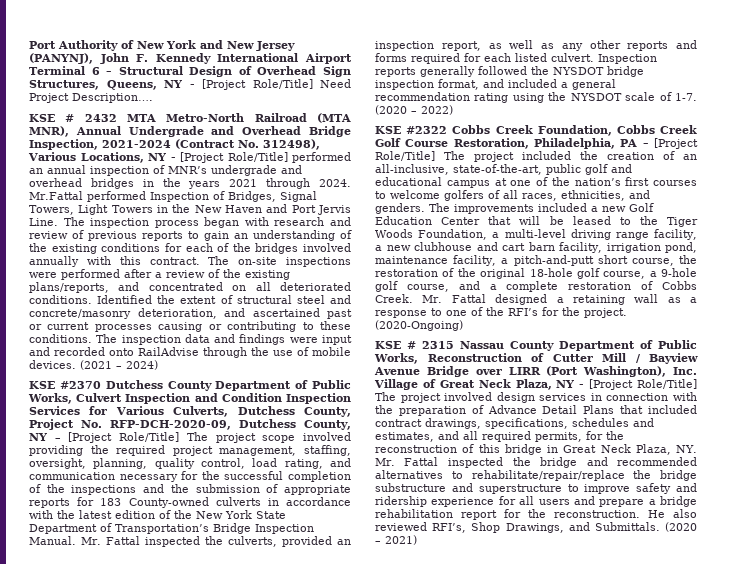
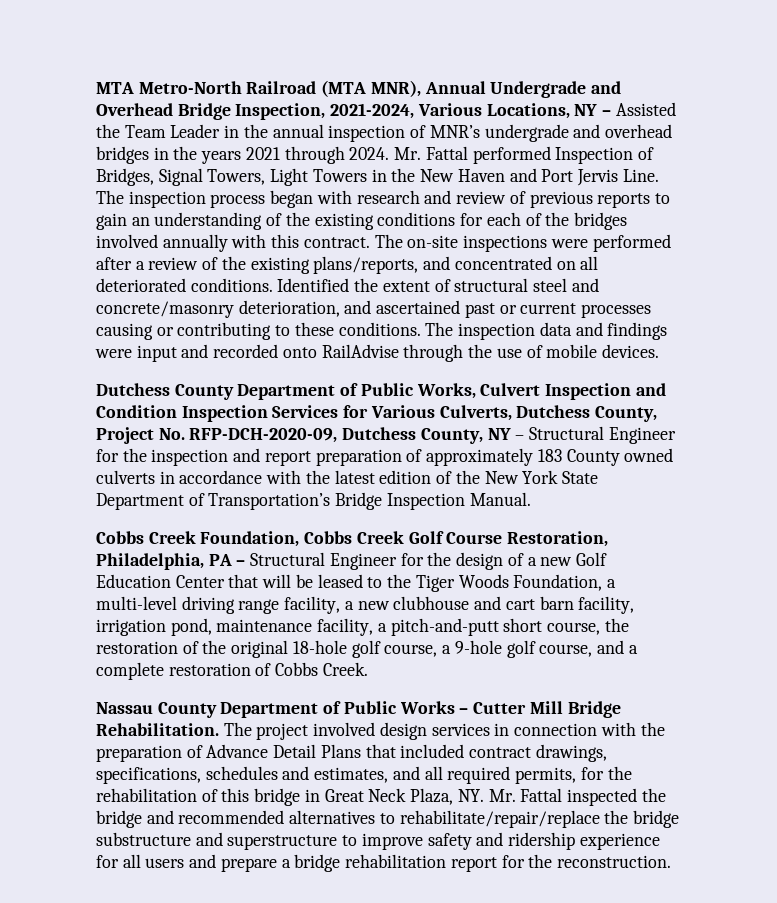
- Port Authority of New York and New Jersey (PANYNJ), John F. Kennedy International Airport Terminal 6 – Structural Design of Overhead Sign Structures, Queens, NY - [Project Role/Title] Need Project Description….
- KSE # 2432 MTA Metro-North Railroad (MTA MNR), Annual Undergrade and Overhead Bridge Inspection, 2021-2024 (Contract No. 312498), Various Locations, NY - [Project Role/Title] performed an annual inspection of MNR’s undergrade and overhead bridges in the years 2021 through 2024.
+ MTA Metro-North Railroad (MTA MNR), Annual Undergrade and Overhead Bridge Inspection, 2021-2024, Various Locations, NY – Assisted the Team Leader in the annual inspection of MNR’s undergrade and overhead bridges in the years 2021 through 2024.
- Mr.Fattal performed Inspection of Bridges, Signal Towers, Light Towers in the New Haven and Port Jervis Line.
+ Mr. Fattal performed Inspection of Bridges, Signal Towers, Light Towers in the New Haven and Port Jervis Line.
- The inspection data and findings were input and recorded onto RailAdvise through the use of mobile devices. (2021 – 2024)
- KSE #2370 Dutchess County Department of Public Works, Culvert Inspection and Condition Inspection Services for Various Culverts, Dutchess County, Project No. RFP-DCH-2020-09, Dutchess County, NY – [Project Role/Title] The project scope involved providing the required project management, staffing, oversight, planning, quality control, load rating, and communication necessary for the successful completion of the inspections and the submission of appropriate reports for 183 County-owned culverts in accordance with the latest edition of the New York State Department of Transportation’s Bridge Inspection Manual. Mr. Fattal inspected the culverts, provided an inspection report, as well as any other reports and forms required for each listed culvert. Inspection reports generally followed the NYSDOT bridge inspection format, and included a general recommendation rating using the NYSDOT scale of 1-7. (2020 – 2022)
- KSE #2322 Cobbs Creek Foundation, Cobbs Creek Golf Course Restoration, Philadelphia, PA – [Project Role/Title] The project included the creation of an all-inclusive, state-of-the-art, public golf and educational campus at one of the nation’s first courses to welcome golfers of all races, ethnicities, and genders. The improvements included a new Golf Education Center that will be leased to the Tiger Woods Foundation, a multi-level driving range facility, a new clubhouse and cart barn facility, irrigation pond, maintenance facility, a pitch-and-putt short course, the restoration of the original 18-hole golf course, a 9-hole golf course, and a complete restoration of Cobbs Creek. Mr. Fattal designed a retaining wall as a response to one of the RFI’s for the project. (2020-Ongoing)
- KSE # 2315 Nassau County Department of Public Works, Reconstruction of Cutter Mill / Bayview Avenue Bridge over LIRR (Port Washington), Inc. Village of Great Neck Plaza, NY - [Project Role/Title] The project involved design services in connection with the preparation of Advance Detail Plans that included contract drawings, specifications, schedules and estimates, and all required permits, for the reconstruction of this bridge in Great Neck Plaza, NY. Mr. Fattal inspected the bridge and recommended alternatives to rehabilitate/repair/replace the bridge substructure and superstructure to improve safety and ridership experience for all users and prepare a bridge rehabilitation report for the reconstruction. He also reviewed RFI’s, Shop Drawings, and Submittals. (2020 – 2021)
+ The inspection data and findings were input and recorded onto RailAdvise through the use of mobile devices.
+ Dutchess County Department of Public Works, Culvert Inspection and Condition Inspection Services for Various Culverts, Dutchess County, Project No. RFP-DCH-2020-09, Dutchess County, NY – Structural Engineer for the inspection and report preparation of approximately 183 County owned culverts in accordance with the latest edition of the New York State Department of Transportation’s Bridge Inspection Manual.
+ Cobbs Creek Foundation, Cobbs Creek Golf Course Restoration, Philadelphia, PA – Structural Engineer for the design of a new Golf Education Center that will be leased to the Tiger Woods Foundation, a multi-level driving range facility, a new clubhouse and cart barn facility, irrigation pond, maintenance facility, a pitch-and-putt short course, the restoration of the original 18-hole golf course, a 9-hole golf course, and a complete restoration of Cobbs Creek.
+ Nassau County Department of Public Works – Cutter Mill Bridge Rehabilitation. The project involved design services in connection with the preparation of Advance Detail Plans that included contract drawings, specifications, schedules and estimates, and all required permits, for the rehabilitation of this bridge in Great Neck Plaza, NY. Mr. Fattal inspected the bridge and recommended alternatives to rehabilitate/repair/replace the bridge substructure and superstructure to improve safety and ridership experience for all users and prepare a bridge rehabilitation report for the reconstruction.

